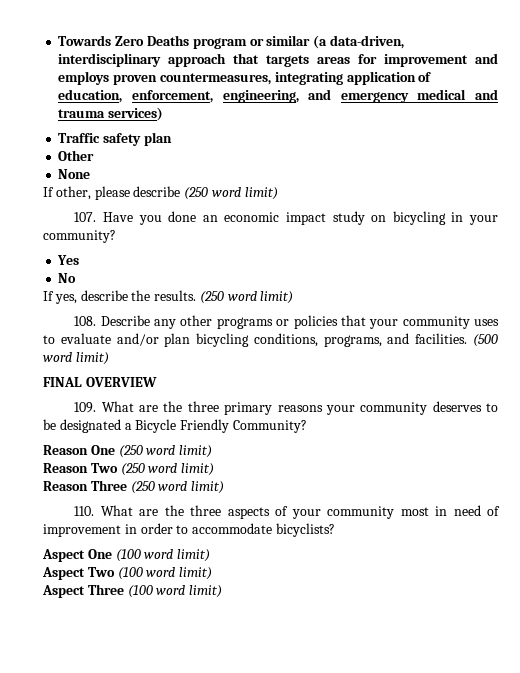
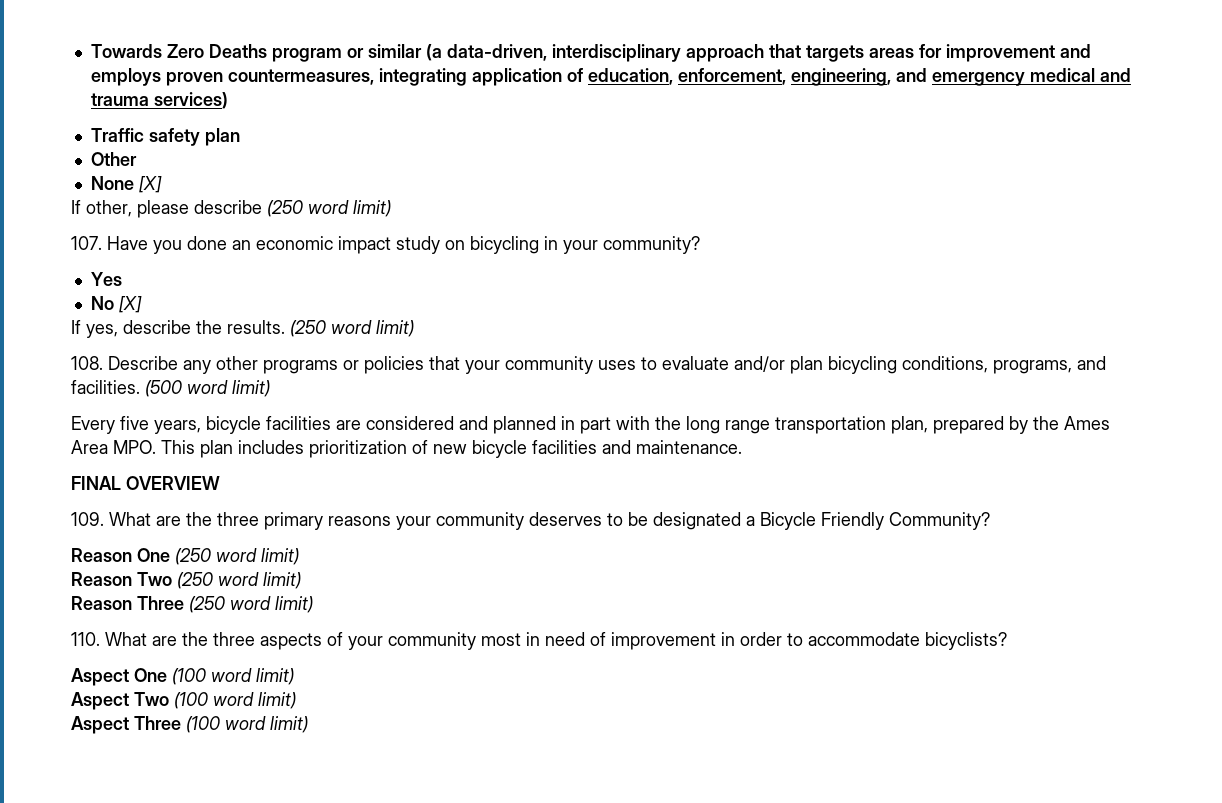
- None
+ None [X]
- No
+ No [X]
+ Every five years, bicycle facilities are considered and planned in part with the long range transportation plan, prepared by the Ames Area MPO. This plan includes prioritization of new bicycle facilities and maintenance.

